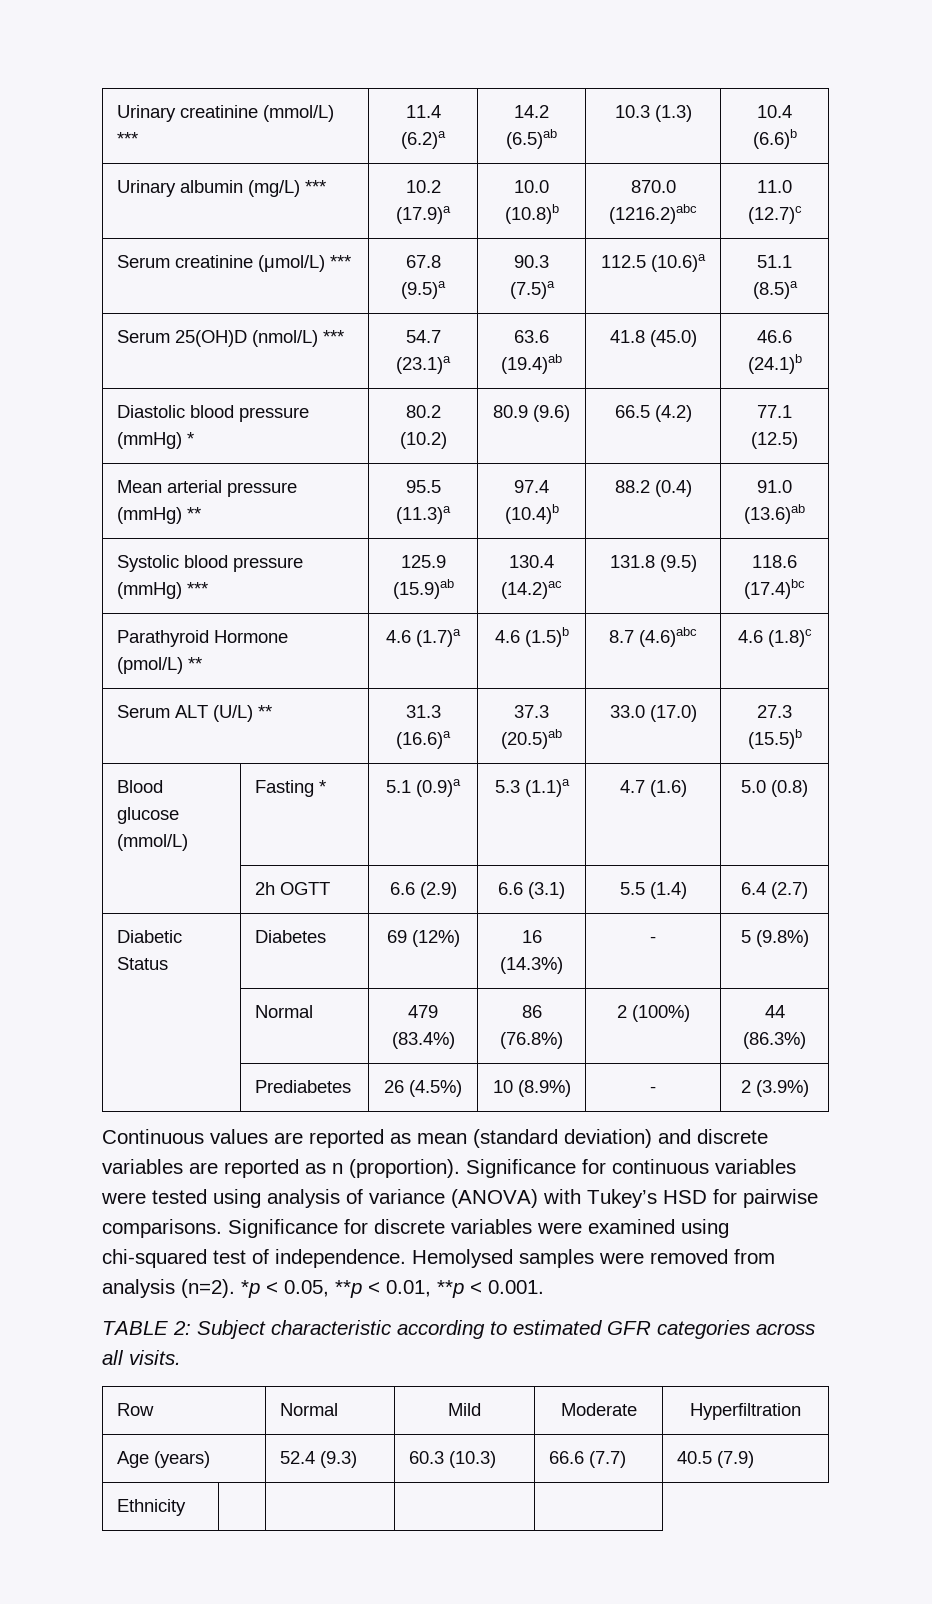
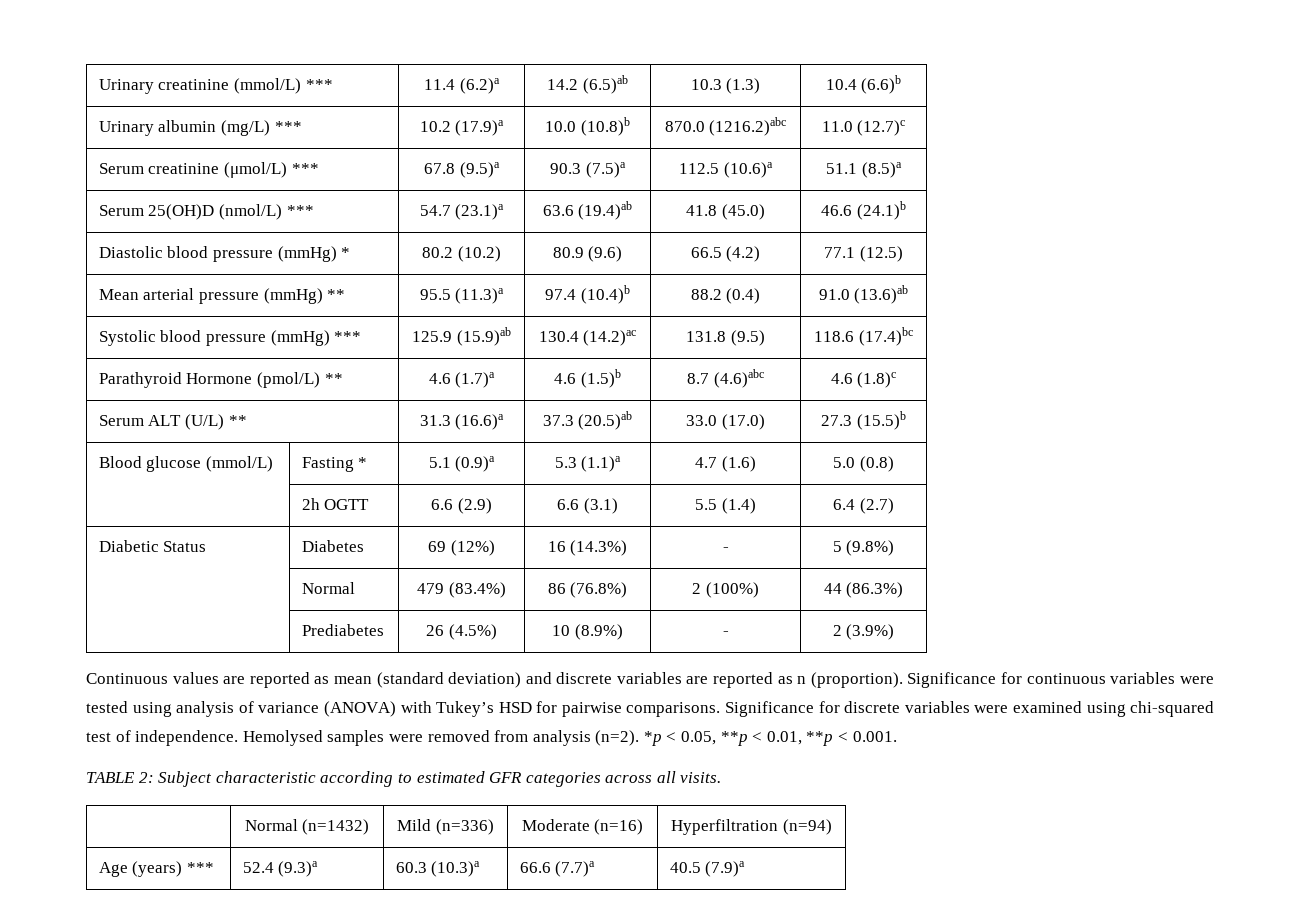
- Row | Normal | Mild | Moderate | Hyperfiltration
+ | Normal (n=1432) | Mild (n=336) | Moderate (n=16) | Hyperfiltration (n=94)
- Age (years) | 52.4 (9.3) | 60.3 (10.3) | 66.6 (7.7) | 40.5 (7.9)
- Ethnicity | | | |
+ Age (years) *** | 52.4 (9.3)a | 60.3 (10.3)a | 66.6 (7.7)a | 40.5 (7.9)a

